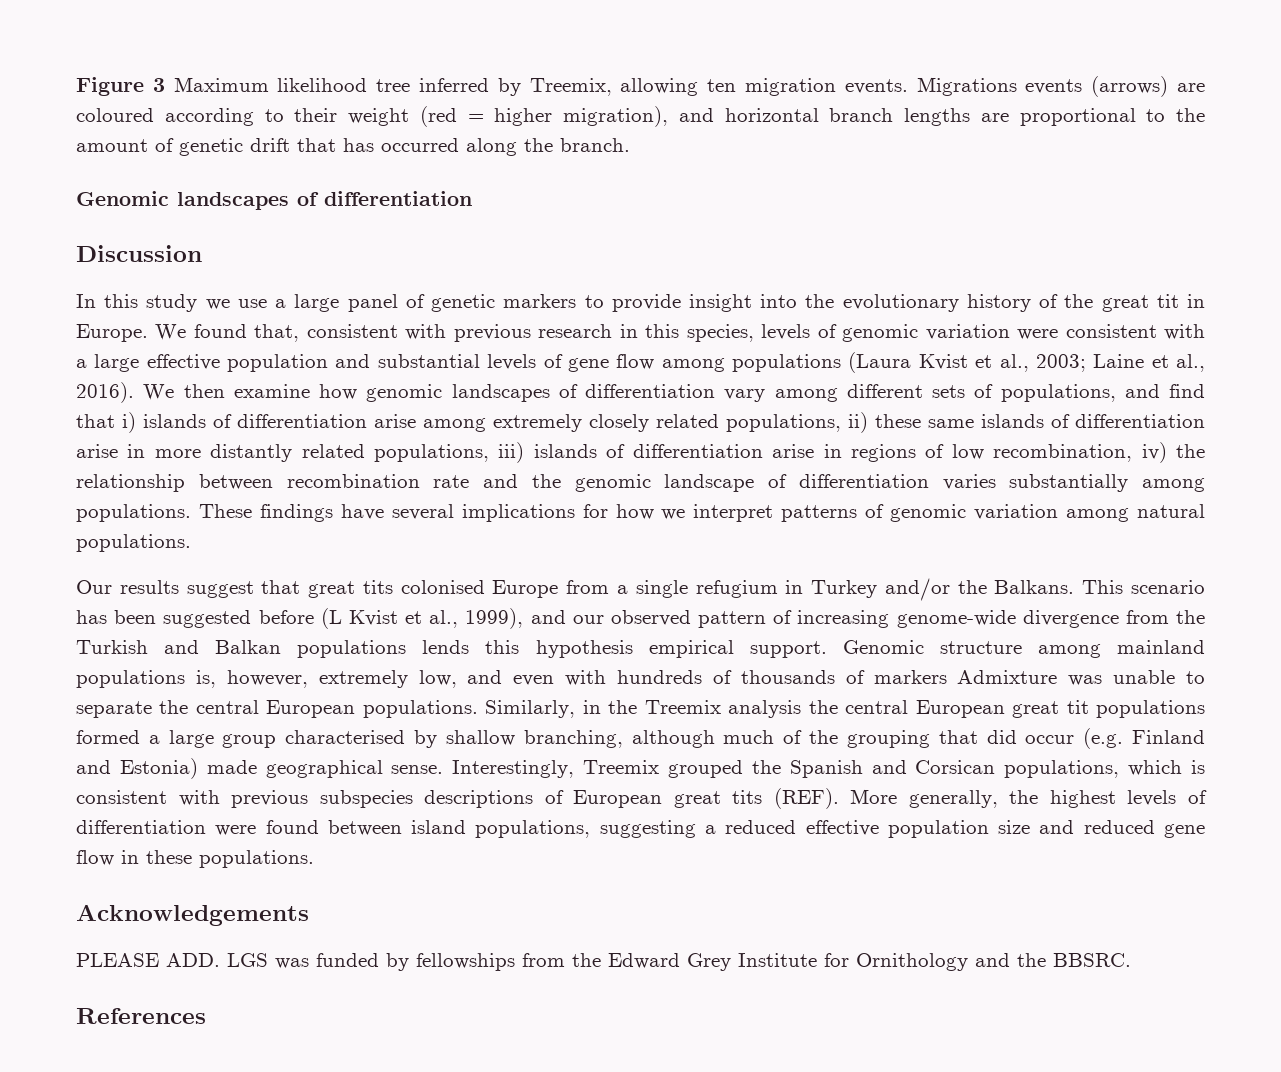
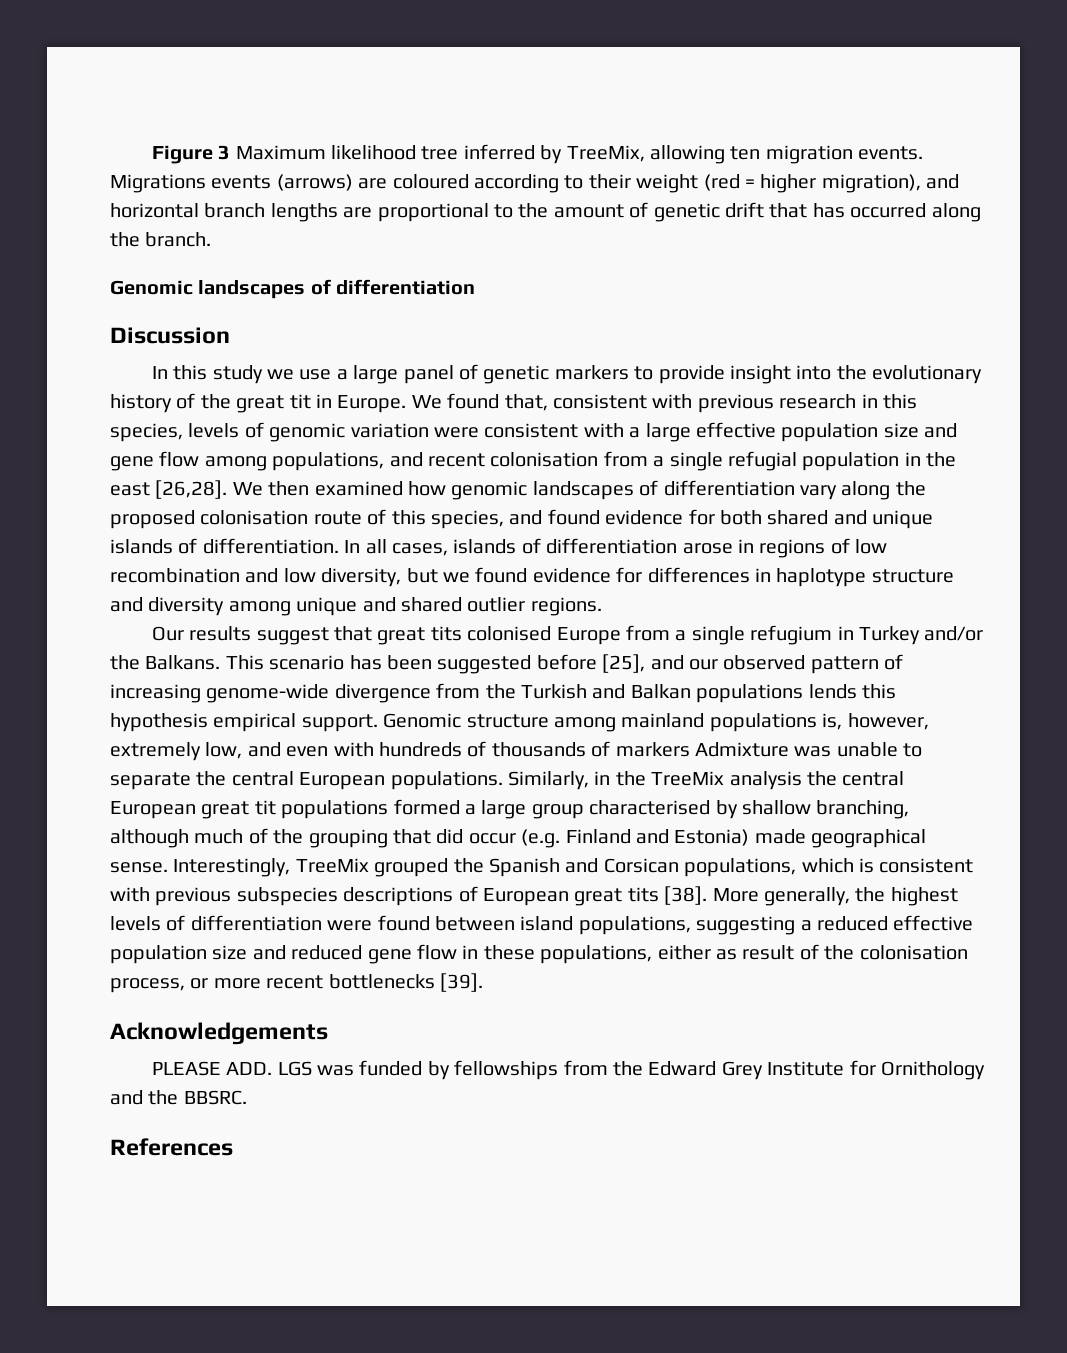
- Figure 3 Maximum likelihood tree inferred by Treemix, allowing ten migration events.
+ Figure 3 Maximum likelihood tree inferred by TreeMix, allowing ten migration events.
- We found that, consistent with previous research in this species, levels of genomic variation were consistent with a large effective population and substantial levels of gene flow among populations (Laura Kvist et al., 2003; Laine et al., 2016).
+ We found that, consistent with previous research in this species, levels of genomic variation were consistent with a large effective population size and gene flow among populations, and recent colonisation from a single refugial population in the east [26,28].
- We then examine how genomic landscapes of differentiation vary among different sets of populations, and find that i) islands of differentiation arise among extremely closely related populations, ii) these same islands of differentiation arise in more distantly related populations, iii) islands of differentiation arise in regions of low recombination, iv) the relationship between recombination rate and the genomic landscape of differentiation varies substantially among populations. These findings have several implications for how we interpret patterns of genomic variation among natural populations.
+ We then examined how genomic landscapes of differentiation vary along the proposed colonisation route of this species, and found evidence for both shared and unique islands of differentiation. In all cases, islands of differentiation arose in regions of low recombination and low diversity, but we found evidence for differences in haplotype structure and diversity among unique and shared outlier regions.
- This scenario has been suggested before (L Kvist et al., 1999), and our observed pattern of increasing genome-wide divergence from the Turkish and Balkan populations lends this hypothesis empirical support.
+ This scenario has been suggested before [25], and our observed pattern of increasing genome-wide divergence from the Turkish and Balkan populations lends this hypothesis empirical support.
- Similarly, in the Treemix analysis the central European great tit populations formed a large group characterised by shallow branching, although much of the grouping that did occur (e.g. Finland and Estonia) made geographical sense.
+ Similarly, in the TreeMix analysis the central European great tit populations formed a large group characterised by shallow branching, although much of the grouping that did occur (e.g. Finland and Estonia) made geographical sense.
- Interestingly, Treemix grouped the Spanish and Corsican populations, which is consistent with previous subspecies descriptions of European great tits (REF).
+ Interestingly, TreeMix grouped the Spanish and Corsican populations, which is consistent with previous subspecies descriptions of European great tits [38].
- More generally, the highest levels of differentiation were found between island populations, suggesting a reduced effective population size and reduced gene flow in these populations.
+ More generally, the highest levels of differentiation were found between island populations, suggesting a reduced effective population size and reduced gene flow in these populations, either as result of the colonisation process, or more recent bottlenecks [39].

